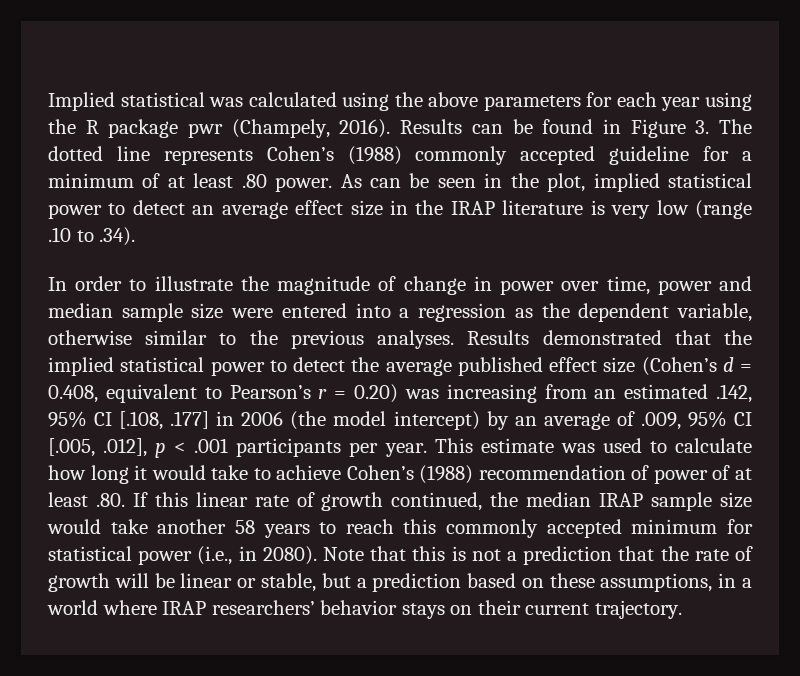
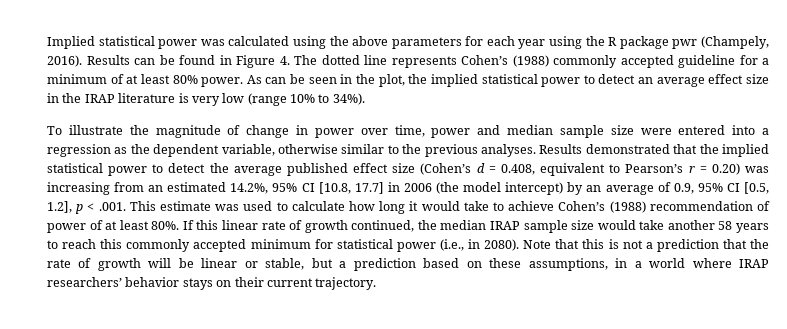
- Implied statistical was calculated using the above parameters for each year using the R package pwr (Champely, 2016).
+ Implied statistical power was calculated using the above parameters for each year using the R package pwr (Champely, 2016).
- Results can be found in Figure 3. The dotted line represents Cohen’s (1988) commonly accepted guideline for a minimum of at least .80 power.
+ Results can be found in Figure 4. The dotted line represents Cohen’s (1988) commonly accepted guideline for a minimum of at least 80% power.
- As can be seen in the plot, implied statistical power to detect an average effect size in the IRAP literature is very low (range .10 to .34).
- In order to illustrate the magnitude of change in power over time, power and median sample size were entered into a regression as the dependent variable, otherwise similar to the previous analyses.
+ As can be seen in the plot, the implied statistical power to detect an average effect size in the IRAP literature is very low (range 10% to 34%).
+ To illustrate the magnitude of change in power over time, power and median sample size were entered into a regression as the dependent variable, otherwise similar to the previous analyses.
- Results demonstrated that the implied statistical power to detect the average published effect size (Cohen’s d = 0.408, equivalent to Pearson’s r = 0.20) was increasing from an estimated .142, 95% CI [.108, .177] in 2006 (the model intercept) by an average of .009, 95% CI [.005, .012], p < .001 participants per year. This estimate was used to calculate how long it would take to achieve Cohen’s (1988) recommendation of power of at least .80. If this linear rate of growth continued, the median IRAP sample size would take another 58 years to reach this commonly accepted minimum for statistical power (i.e., in 2080).
+ Results demonstrated that the implied statistical power to detect the average published effect size (Cohen’s d = 0.408, equivalent to Pearson’s r = 0.20) was increasing from an estimated 14.2%, 95% CI [10.8, 17.7] in 2006 (the model intercept) by an average of 0.9, 95% CI [0.5, 1.2], p < .001. This estimate was used to calculate how long it would take to achieve Cohen’s (1988) recommendation of power of at least 80%. If this linear rate of growth continued, the median IRAP sample size would take another 58 years to reach this commonly accepted minimum for statistical power (i.e., in 2080).

